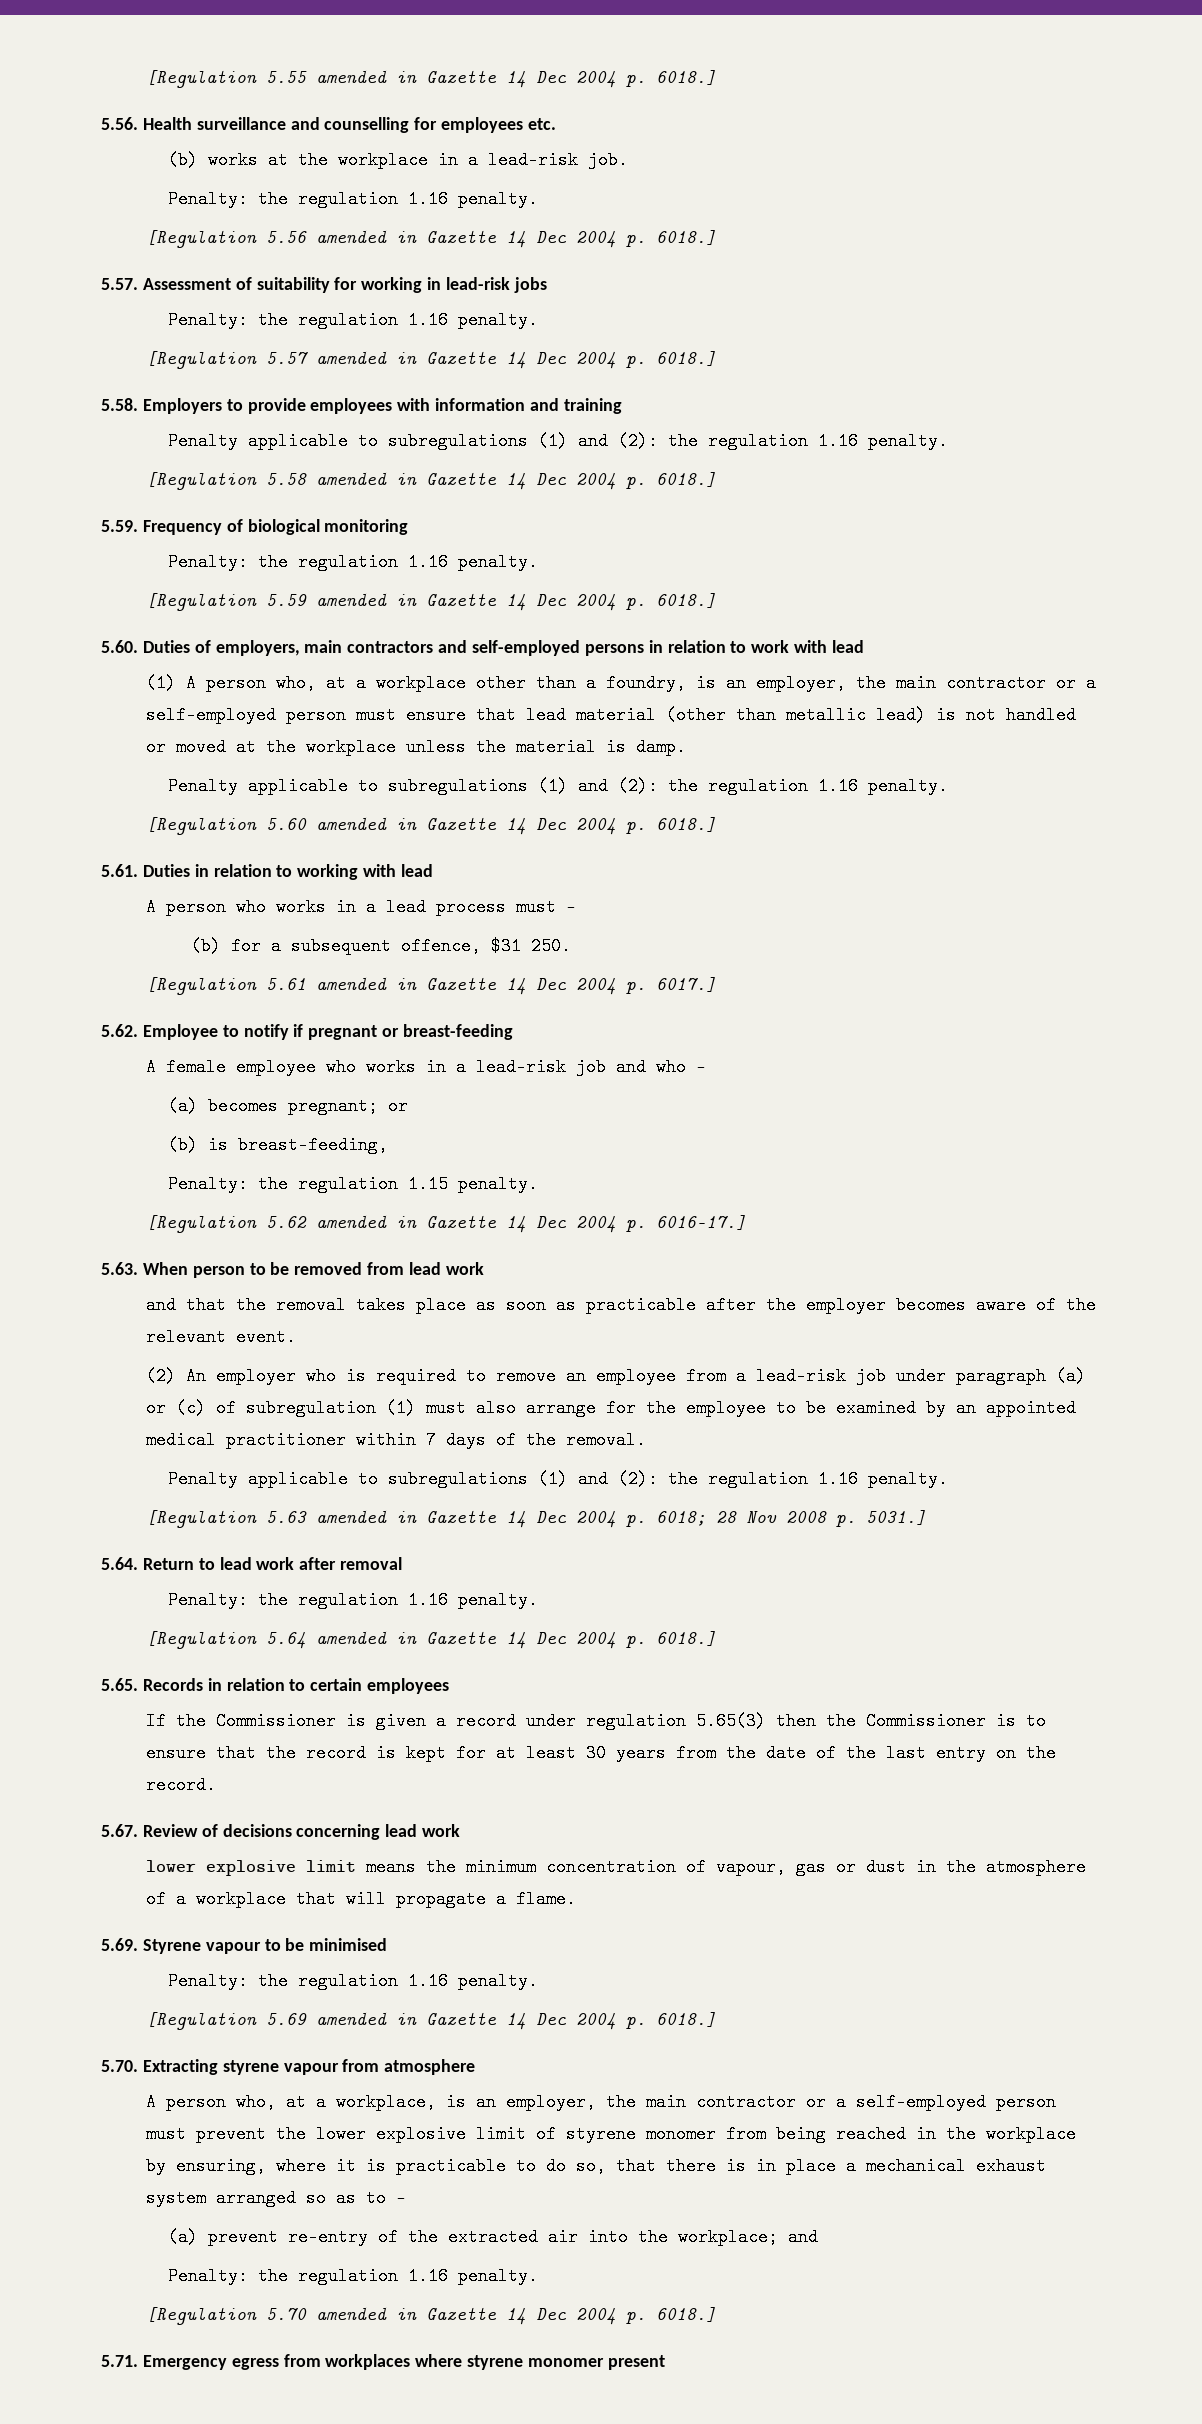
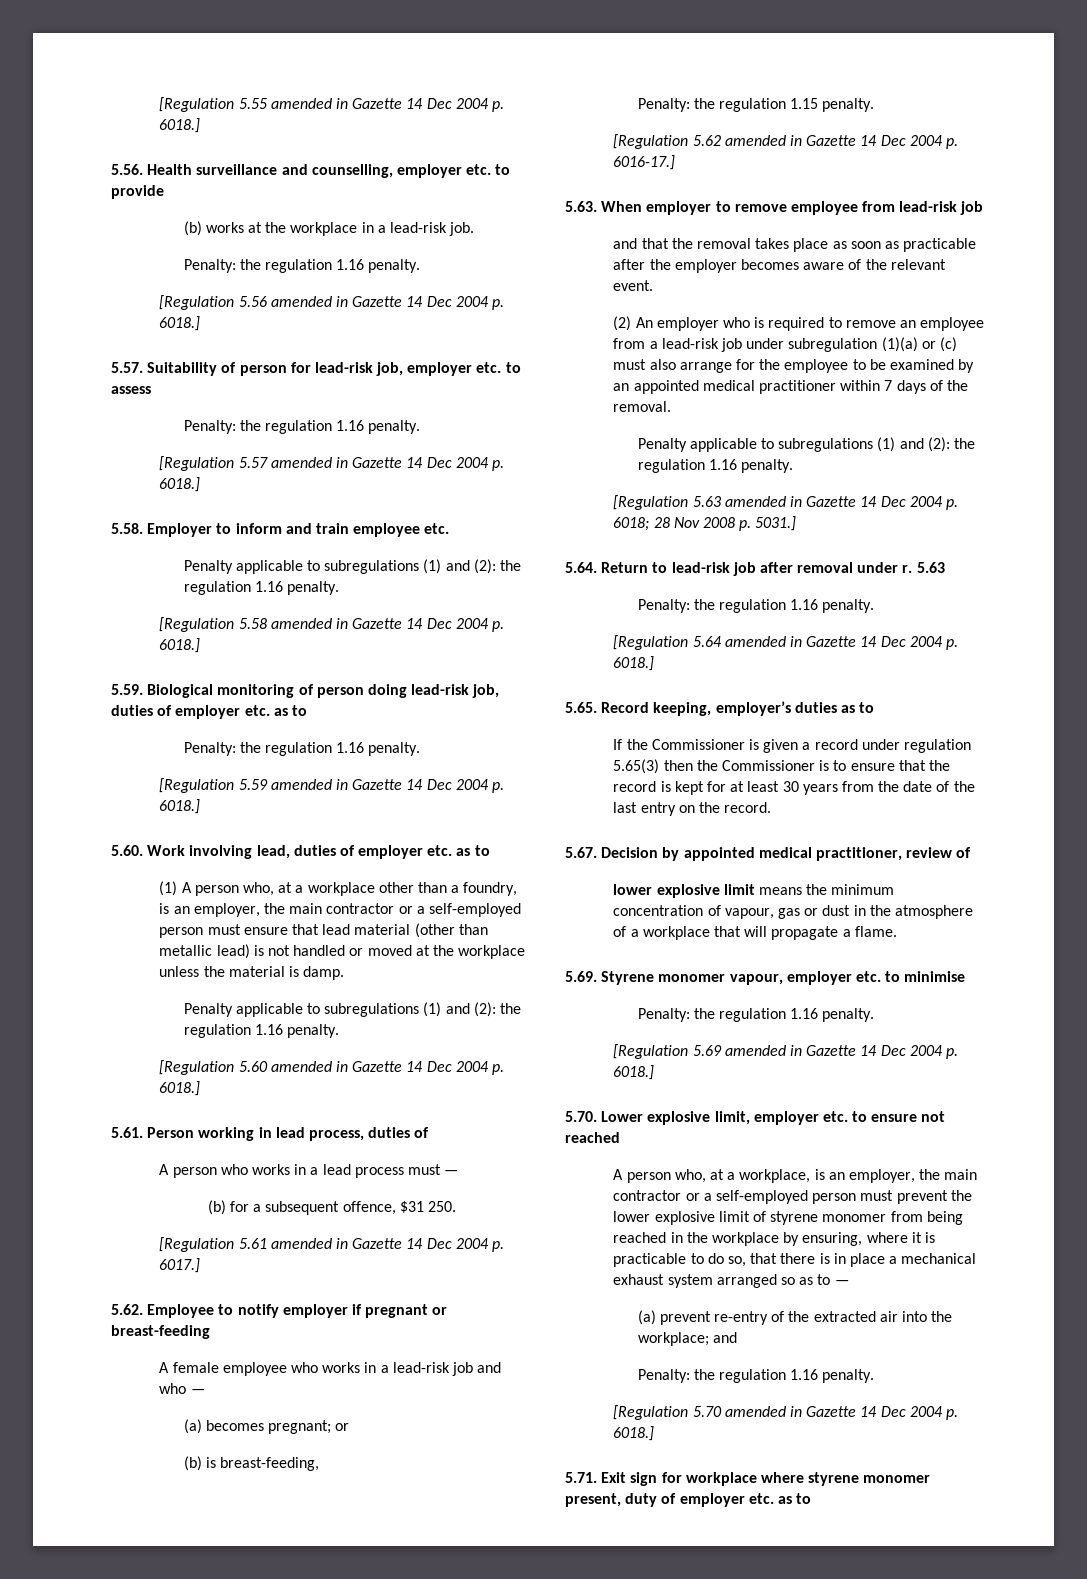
- 5.56. Health surveillance and counselling for employees etc.
+ 5.56. Health surveillance and counselling, employer etc. to provide
- 5.57. Assessment of suitability for working in lead-risk jobs
+ 5.57. Suitability of person for lead-risk job, employer etc. to assess
- 5.58. Employers to provide employees with information and training
+ 5.58. Employer to inform and train employee etc.
- 5.59. Frequency of biological monitoring
+ 5.59. Biological monitoring of person doing lead-risk job, duties of employer etc. as to
- 5.60. Duties of employers, main contractors and self-employed persons in relation to work with lead
+ 5.60. Work involving lead, duties of employer etc. as to
- 5.61. Duties in relation to working with lead
+ 5.61. Person working in lead process, duties of
- 5.62. Employee to notify if pregnant or breast-feeding
+ 5.62. Employee to notify employer if pregnant or breast-feeding
- 5.63. When person to be removed from lead work
+ 5.63. When employer to remove employee from lead-risk job
- (2) An employer who is required to remove an employee from a lead-risk job under paragraph (a) or (c) of subregulation (1) must also arrange for the employee to be examined by an appointed medical practitioner within 7 days of the removal.
+ (2) An employer who is required to remove an employee from a lead-risk job under subregulation (1)(a) or (c) must also arrange for the employee to be examined by an appointed medical practitioner within 7 days of the removal.
- 5.64. Return to lead work after removal
+ 5.64. Return to lead-risk job after removal under r. 5.63
- 5.65. Records in relation to certain employees
+ 5.65. Record keeping, employer’s duties as to
- 5.67. Review of decisions concerning lead work
+ 5.67. Decision by appointed medical practitioner, review of
- 5.69. Styrene vapour to be minimised
+ 5.69. Styrene monomer vapour, employer etc. to minimise
- 5.70. Extracting styrene vapour from atmosphere
+ 5.70. Lower explosive limit, employer etc. to ensure not reached
- 5.71. Emergency egress from workplaces where styrene monomer present
+ 5.71. Exit sign for workplace where styrene monomer present, duty of employer etc. as to

